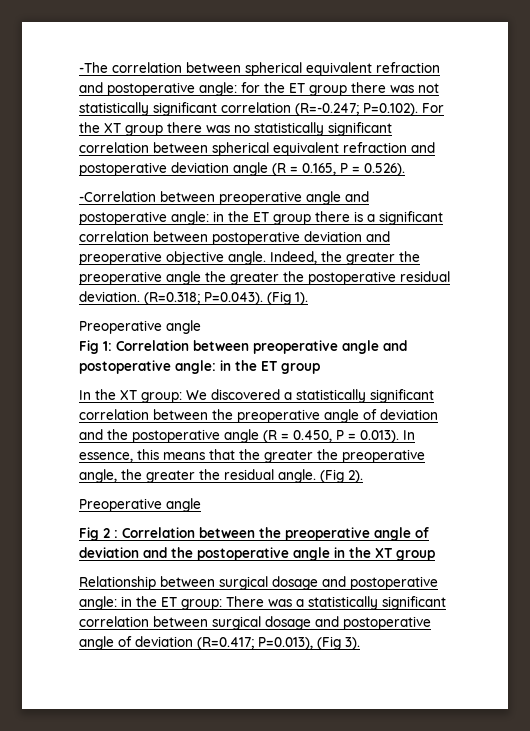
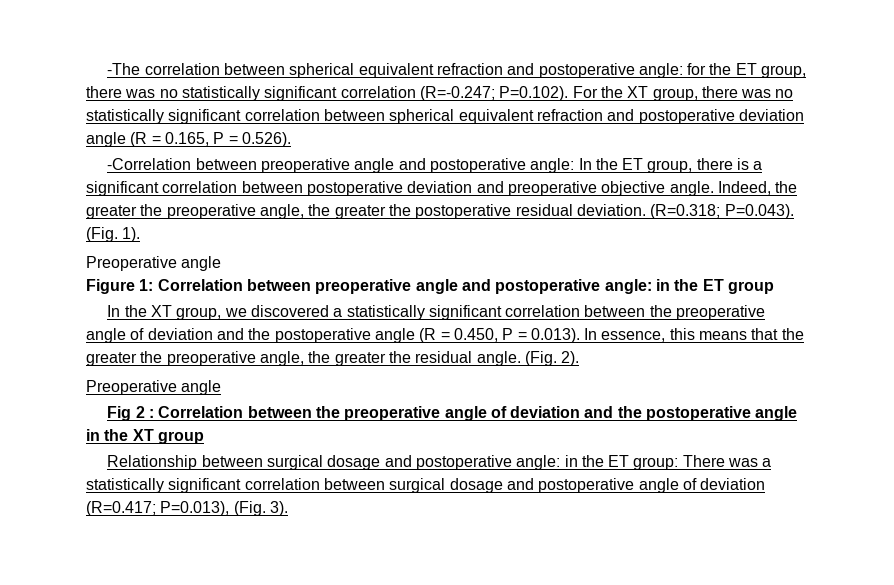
- -The correlation between spherical equivalent refraction and postoperative angle: for the ET group there was not statistically significant correlation (R=-0.247; P=0.102). For the XT group there was no statistically significant correlation between spherical equivalent refraction and postoperative deviation angle (R = 0.165, P = 0.526).
+ -The correlation between spherical equivalent refraction and postoperative angle: for the ET group, there was no statistically significant correlation (R=-0.247; P=0.102). For the XT group, there was no statistically significant correlation between spherical equivalent refraction and postoperative deviation angle (R = 0.165, P = 0.526).
- -Correlation between preoperative angle and postoperative angle: in the ET group there is a significant correlation between postoperative deviation and preoperative objective angle.
+ -Correlation between preoperative angle and postoperative angle: In the ET group, there is a significant correlation between postoperative deviation and preoperative objective angle.
- Indeed, the greater the preoperative angle the greater the postoperative residual deviation.
+ Indeed, the greater the preoperative angle, the greater the postoperative residual deviation.
- (R=0.318; P=0.043). (Fig 1).
+ (R=0.318; P=0.043). (Fig. 1).
- Fig 1: Correlation between preoperative angle and postoperative angle: in the ET group
+ Figure 1: Correlation between preoperative angle and postoperative angle: in the ET group
- In the XT group: We discovered a statistically significant correlation between the preoperative angle of deviation and the postoperative angle (R = 0.450, P = 0.013). In essence, this means that the greater the preoperative angle, the greater the residual angle.
+ In the XT group, we discovered a statistically significant correlation between the preoperative angle of deviation and the postoperative angle (R = 0.450, P = 0.013). In essence, this means that the greater the preoperative angle, the greater the residual angle.
- (Fig 2).
+ (Fig. 2).
- Relationship between surgical dosage and postoperative angle: in the ET group: There was a statistically significant correlation between surgical dosage and postoperative angle of deviation (R=0.417; P=0.013), (Fig 3).
+ Relationship between surgical dosage and postoperative angle: in the ET group: There was a statistically significant correlation between surgical dosage and postoperative angle of deviation (R=0.417; P=0.013), (Fig. 3).

